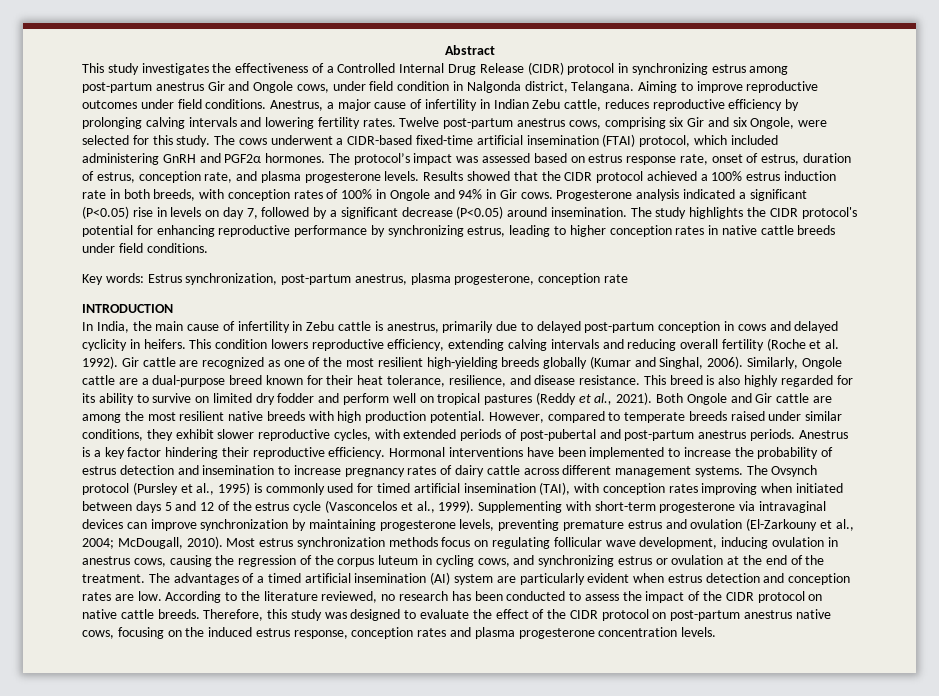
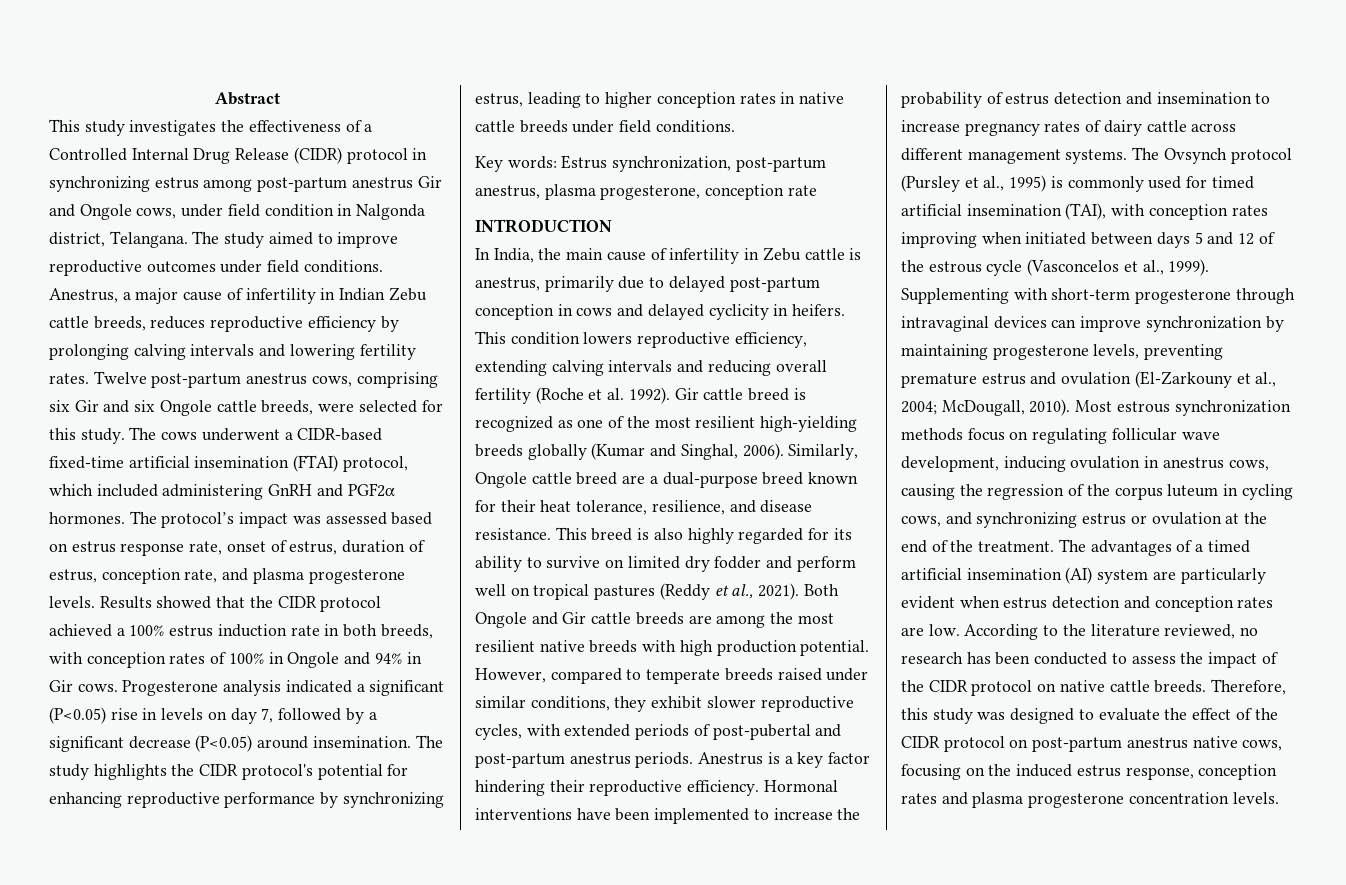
- Aiming to improve reproductive outcomes under field conditions.
+ The study aimed to improve reproductive outcomes under field conditions.
- Anestrus, a major cause of infertility in Indian Zebu cattle, reduces reproductive efficiency by prolonging calving intervals and lowering fertility rates.
+ Anestrus, a major cause of infertility in Indian Zebu cattle breeds, reduces reproductive efficiency by prolonging calving intervals and lowering fertility rates.
- Twelve post-partum anestrus cows, comprising six Gir and six Ongole, were selected for this study.
+ Twelve post-partum anestrus cows, comprising six Gir and six Ongole cattle breeds, were selected for this study.
- Gir cattle are recognized as one of the most resilient high-yielding breeds globally (Kumar and Singhal, 2006).
+ Gir cattle breed is recognized as one of the most resilient high-yielding breeds globally (Kumar and Singhal, 2006).
- Similarly, Ongole cattle are a dual-purpose breed known for their heat tolerance, resilience, and disease resistance.
+ Similarly, Ongole cattle breed are a dual-purpose breed known for their heat tolerance, resilience, and disease resistance.
- Both Ongole and Gir cattle are among the most resilient native breeds with high production potential.
+ Both Ongole and Gir cattle breeds are among the most resilient native breeds with high production potential.
- The Ovsynch protocol (Pursley et al., 1995) is commonly used for timed artificial insemination (TAI), with conception rates improving when initiated between days 5 and 12 of the estrus cycle (Vasconcelos et al., 1999).
+ The Ovsynch protocol (Pursley et al., 1995) is commonly used for timed artificial insemination (TAI), with conception rates improving when initiated between days 5 and 12 of the estrous cycle (Vasconcelos et al., 1999).
- Supplementing with short-term progesterone via intravaginal devices can improve synchronization by maintaining progesterone levels, preventing premature estrus and ovulation (El-Zarkouny et al., 2004; McDougall, 2010).
+ Supplementing with short-term progesterone through intravaginal devices can improve synchronization by maintaining progesterone levels, preventing premature estrus and ovulation (El-Zarkouny et al., 2004; McDougall, 2010).
- Most estrus synchronization methods focus on regulating follicular wave development, inducing ovulation in anestrus cows, causing the regression of the corpus luteum in cycling cows, and synchronizing estrus or ovulation at the end of the treatment.
+ Most estrous synchronization methods focus on regulating follicular wave development, inducing ovulation in anestrus cows, causing the regression of the corpus luteum in cycling cows, and synchronizing estrus or ovulation at the end of the treatment.

